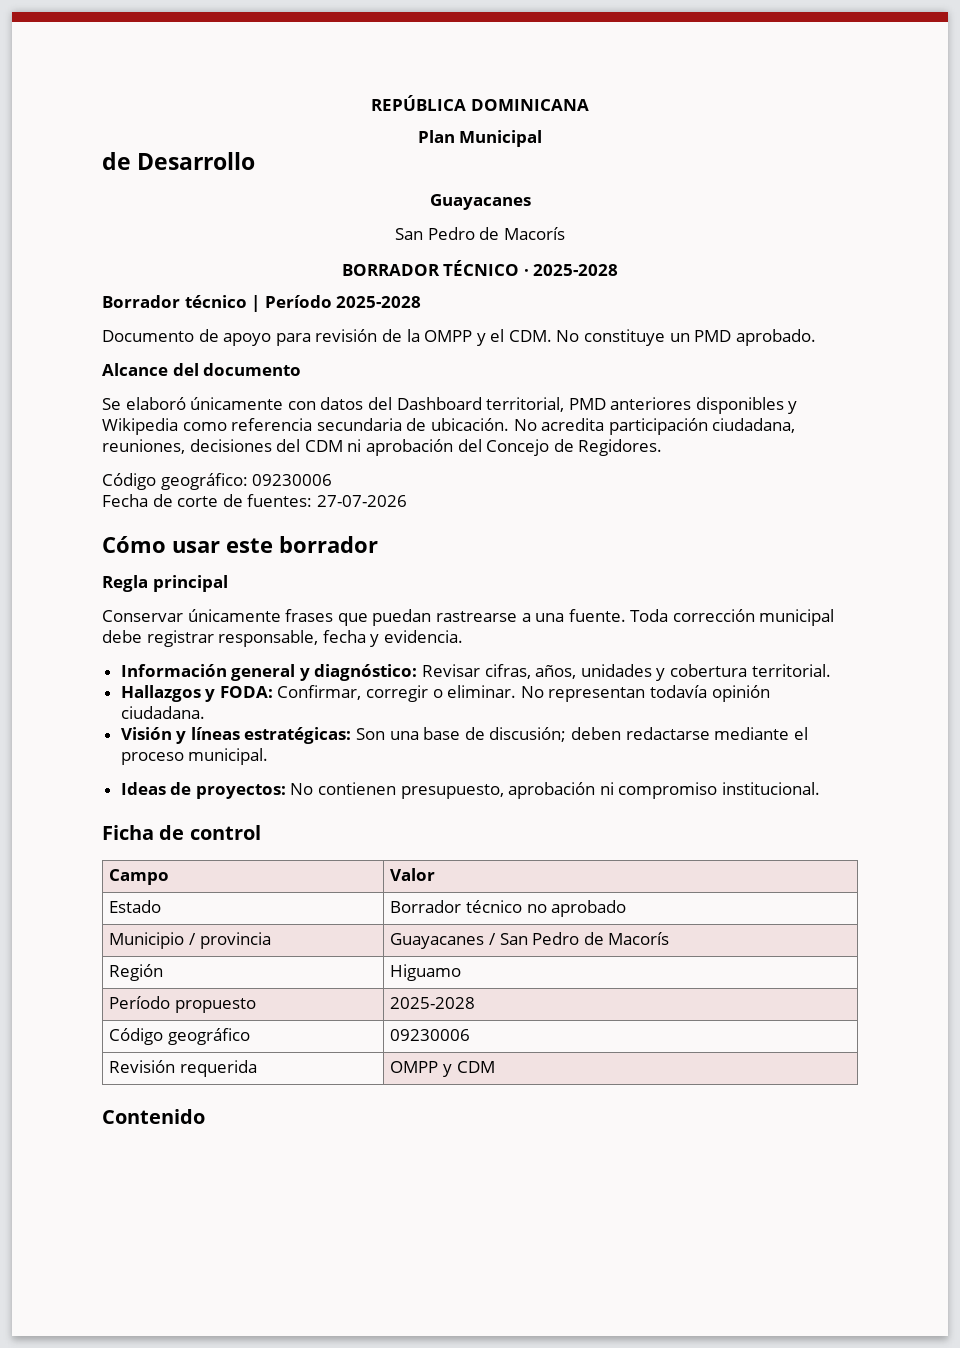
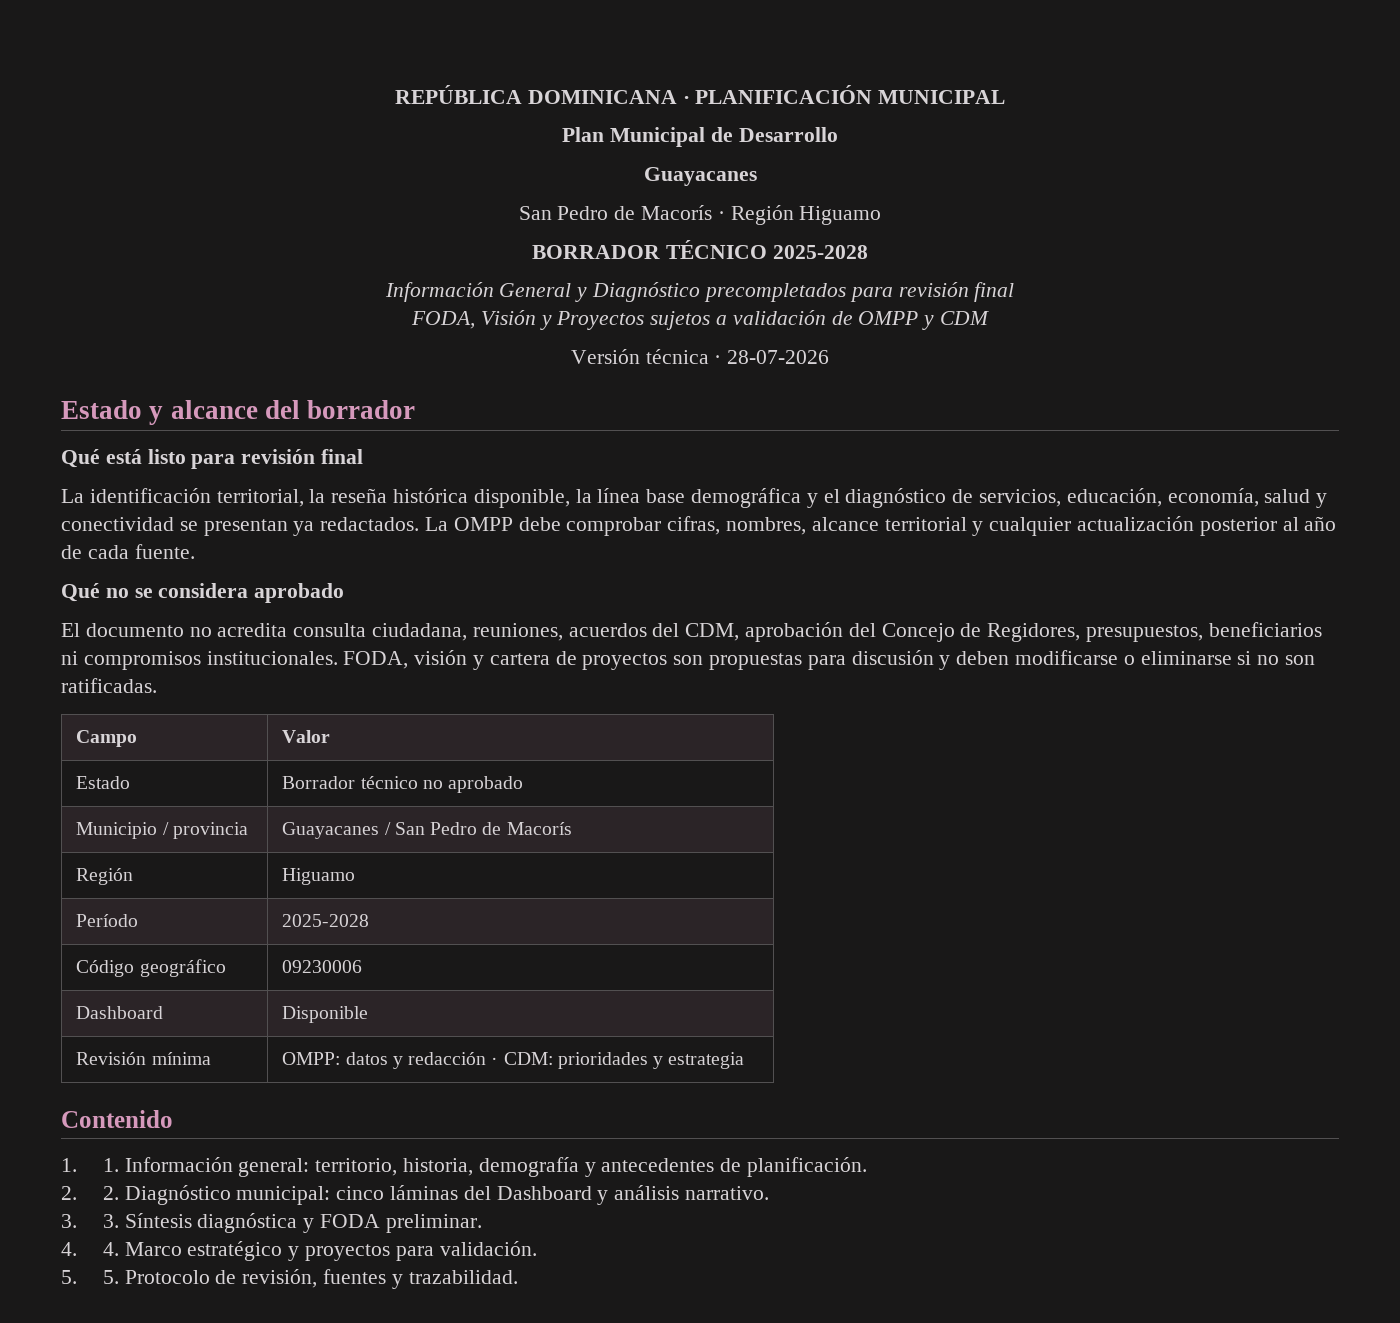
- REPÚBLICA DOMINICANA
+ REPÚBLICA DOMINICANA · PLANIFICACIÓN MUNICIPAL
- Plan Municipal
- de Desarrollo
+ Plan Municipal de Desarrollo
  Guayacanes
- San Pedro de Macorís
+ San Pedro de Macorís · Región Higuamo
- BORRADOR TÉCNICO · 2025-2028
- Borrador técnico | Período 2025-2028
- Documento de apoyo para revisión de la OMPP y el CDM. No constituye un PMD aprobado.
- Alcance del documento
- Se elaboró únicamente con datos del Dashboard territorial, PMD anteriores disponibles y Wikipedia como referencia secundaria de ubicación. No acredita participación ciudadana, reuniones, decisiones del CDM ni aprobación del Concejo de Regidores.
- Código geográfico: 09230006
- Fecha de corte de fuentes: 27-07-2026
- Cómo usar este borrador
- Regla principal
- Conservar únicamente frases que puedan rastrearse a una fuente. Toda corrección municipal debe registrar responsable, fecha y evidencia.
- Información general y diagnóstico: Revisar cifras, años, unidades y cobertura territorial.
- Hallazgos y FODA: Confirmar, corregir o eliminar. No representan todavía opinión ciudadana.
- Visión y líneas estratégicas: Son una base de discusión; deben redactarse mediante el proceso municipal.
- Ideas de proyectos: No contienen presupuesto, aprobación ni compromiso institucional.
- Ficha de control
+ BORRADOR TÉCNICO 2025-2028
+ Información General y Diagnóstico precompletados para revisión final
+ FODA, Visión y Proyectos sujetos a validación de OMPP y CDM
+ Versión técnica · 28-07-2026
+ Estado y alcance del borrador
+ Qué está listo para revisión final
+ La identificación territorial, la reseña histórica disponible, la línea base demográfica y el diagnóstico de servicios, educación, economía, salud y conectividad se presentan ya redactados. La OMPP debe comprobar cifras, nombres, alcance territorial y cualquier actualización posterior al año de cada fuente.
+ Qué no se considera aprobado
+ El documento no acredita consulta ciudadana, reuniones, acuerdos del CDM, aprobación del Concejo de Regidores, presupuestos, beneficiarios ni compromisos institucionales. FODA, visión y cartera de proyectos son propuestas para discusión y deben modificarse o eliminarse si no son ratificadas.
- Período propuesto | 2025-2028
+ Período | 2025-2028
+ Dashboard | Disponible
- Revisión requerida | OMPP y CDM
+ Revisión mínima | OMPP: datos y redacción · CDM: prioridades y estrategia
  Contenido
+ 1. 1. Información general: territorio, historia, demografía y antecedentes de planificación.
+ 2. 2. Diagnóstico municipal: cinco láminas del Dashboard y análisis narrativo.
+ 3. 3. Síntesis diagnóstica y FODA preliminar.
+ 4. 4. Marco estratégico y proyectos para validación.
+ 5. 5. Protocolo de revisión, fuentes y trazabilidad.

